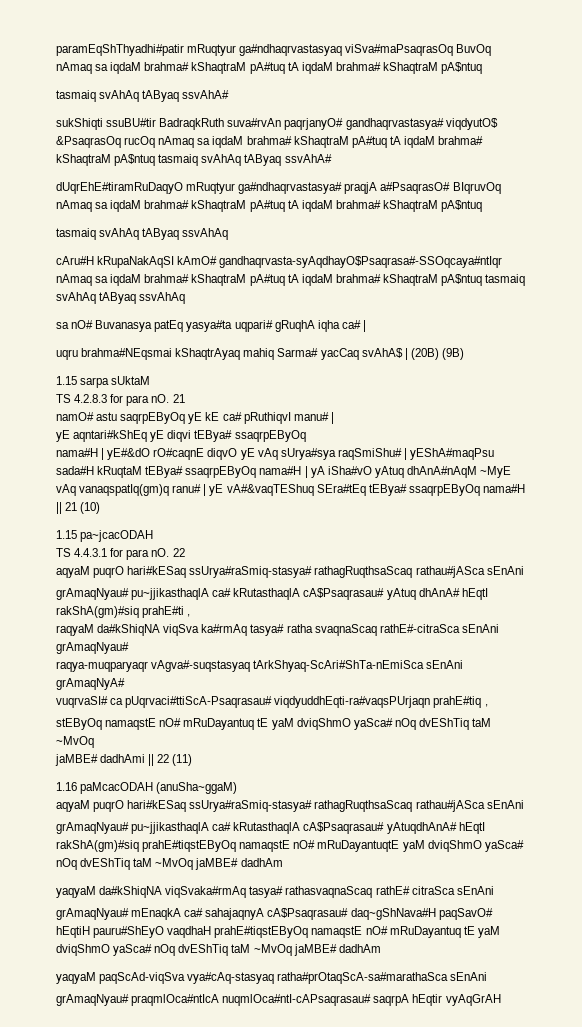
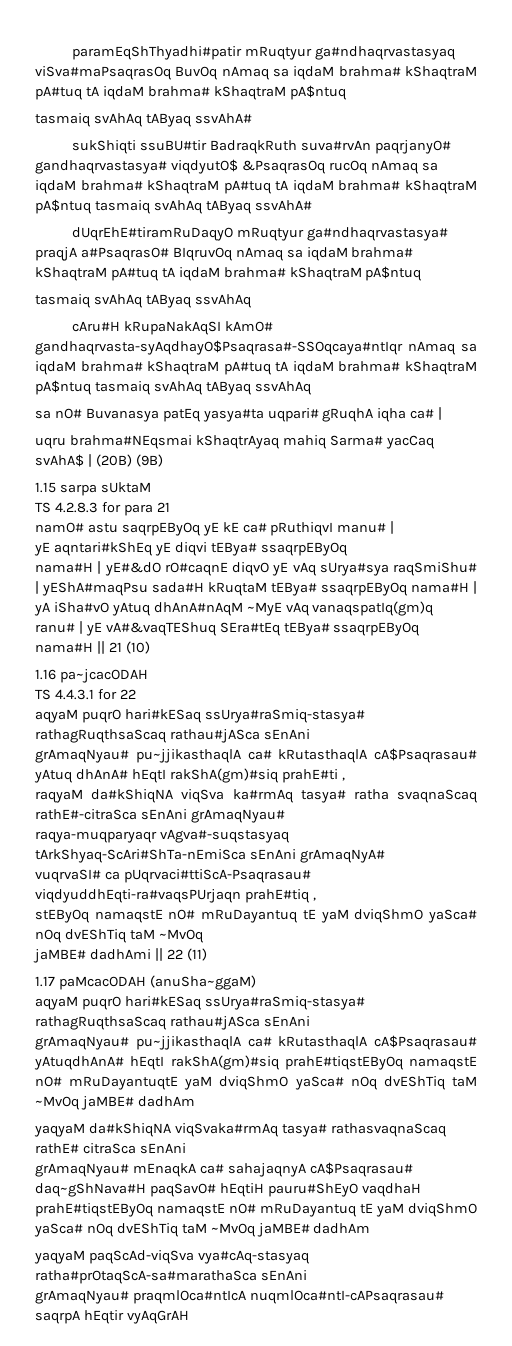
- TS 4.2.8.3 for para nO. 21
+ TS 4.2.8.3 for para 21
- 1.15 pa~jcacODAH
+ 1.16 pa~jcacODAH
- TS 4.4.3.1 for para nO. 22
+ TS 4.4.3.1 for 22
- 1.16 paMcacODAH (anuSha~ggaM)
+ 1.17 paMcacODAH (anuSha~ggaM)

